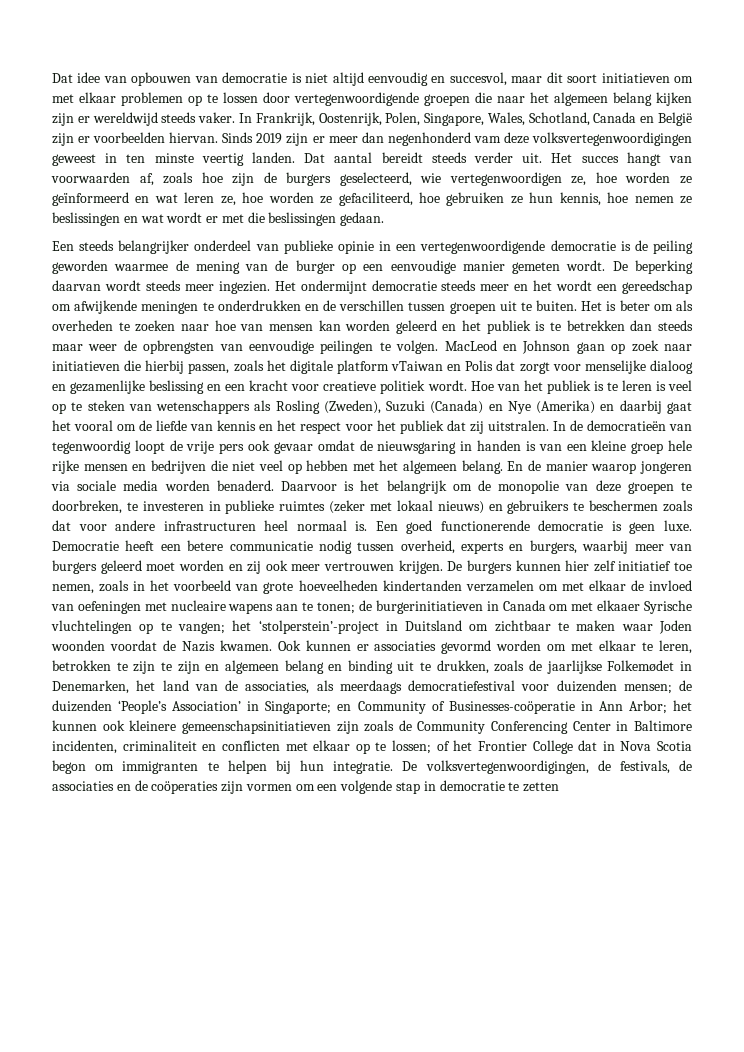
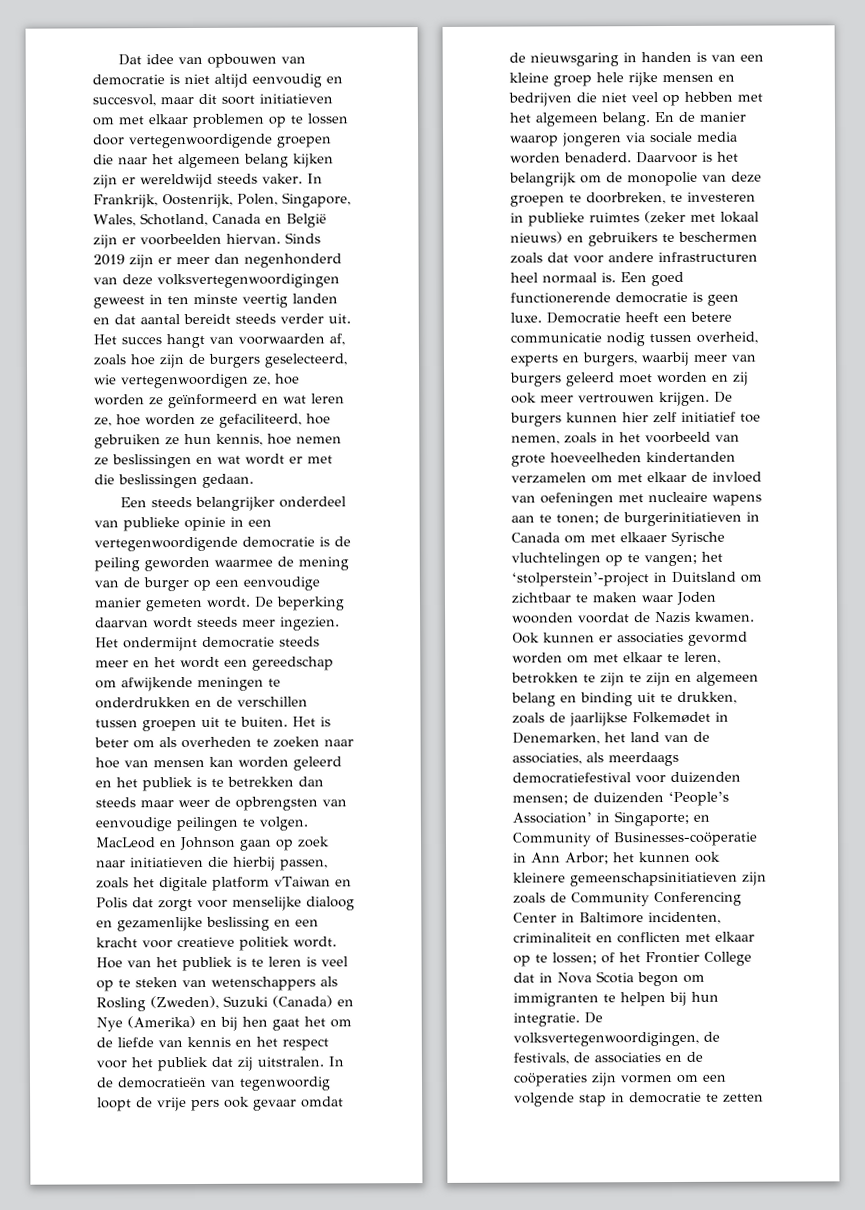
- Sinds 2019 zijn er meer dan negenhonderd vam deze volksvertegenwoordigingen geweest in ten minste veertig landen. Dat aantal bereidt steeds verder uit.
+ Sinds 2019 zijn er meer dan negenhonderd van deze volksvertegenwoordigingen geweest in ten minste veertig landen en dat aantal bereidt steeds verder uit.
- Hoe van het publiek is te leren is veel op te steken van wetenschappers als Rosling (Zweden), Suzuki (Canada) en Nye (Amerika) en daarbij gaat het vooral om de liefde van kennis en het respect voor het publiek dat zij uitstralen.
+ Hoe van het publiek is te leren is veel op te steken van wetenschappers als Rosling (Zweden), Suzuki (Canada) en Nye (Amerika) en bij hen gaat het om de liefde van kennis en het respect voor het publiek dat zij uitstralen.

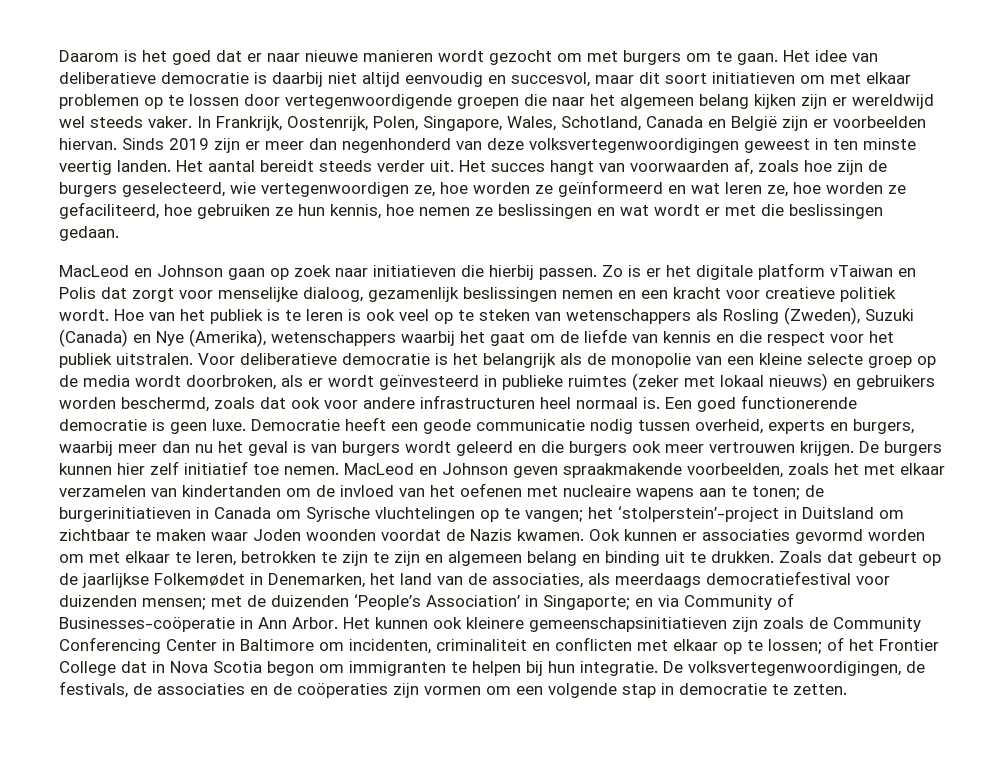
- Dat idee van opbouwen van democratie is niet altijd eenvoudig en succesvol, maar dit soort initiatieven om met elkaar problemen op te lossen door vertegenwoordigende groepen die naar het algemeen belang kijken zijn er wereldwijd steeds vaker.
+ Daarom is het goed dat er naar nieuwe manieren wordt gezocht om met burgers om te gaan. Het idee van deliberatieve democratie is daarbij niet altijd eenvoudig en succesvol, maar dit soort initiatieven om met elkaar problemen op te lossen door vertegenwoordigende groepen die naar het algemeen belang kijken zijn er wereldwijd wel steeds vaker.
- Sinds 2019 zijn er meer dan negenhonderd van deze volksvertegenwoordigingen geweest in ten minste veertig landen en dat aantal bereidt steeds verder uit.
+ Sinds 2019 zijn er meer dan negenhonderd van deze volksvertegenwoordigingen geweest in ten minste veertig landen. Het aantal bereidt steeds verder uit.
- Een steeds belangrijker onderdeel van publieke opinie in een vertegenwoordigende democratie is de peiling geworden waarmee de mening van de burger op een eenvoudige manier gemeten wordt. De beperking daarvan wordt steeds meer ingezien. Het ondermijnt democratie steeds meer en het wordt een gereedschap om afwijkende meningen te onderdrukken en de verschillen tussen groepen uit te buiten. Het is beter om als overheden te zoeken naar hoe van mensen kan worden geleerd en het publiek is te betrekken dan steeds maar weer de opbrengsten van eenvoudige peilingen te volgen. MacLeod en Johnson gaan op zoek naar initiatieven die hierbij passen, zoals het digitale platform vTaiwan en Polis dat zorgt voor menselijke dialoog en gezamenlijke beslissing en een kracht voor creatieve politiek wordt.
+ MacLeod en Johnson gaan op zoek naar initiatieven die hierbij passen. Zo is er het digitale platform vTaiwan en Polis dat zorgt voor menselijke dialoog, gezamenlijk beslissingen nemen en een kracht voor creatieve politiek wordt.
- Hoe van het publiek is te leren is veel op te steken van wetenschappers als Rosling (Zweden), Suzuki (Canada) en Nye (Amerika) en bij hen gaat het om de liefde van kennis en het respect voor het publiek dat zij uitstralen. In de democratieën van tegenwoordig loopt de vrije pers ook gevaar omdat de nieuwsgaring in handen is van een kleine groep hele rijke mensen en bedrijven die niet veel op hebben met het algemeen belang. En de manier waarop jongeren via sociale media worden benaderd. Daarvoor is het belangrijk om de monopolie van deze groepen te doorbreken, te investeren in publieke ruimtes (zeker met lokaal nieuws) en gebruikers te beschermen zoals dat voor andere infrastructuren heel normaal is.
+ Hoe van het publiek is te leren is ook veel op te steken van wetenschappers als Rosling (Zweden), Suzuki (Canada) en Nye (Amerika), wetenschappers waarbij het gaat om de liefde van kennis en die respect voor het publiek uitstralen. Voor deliberatieve democratie is het belangrijk als de monopolie van een kleine selecte groep op de media wordt doorbroken, als er wordt geïnvesteerd in publieke ruimtes (zeker met lokaal nieuws) en gebruikers worden beschermd, zoals dat ook voor andere infrastructuren heel normaal is.
- Democratie heeft een betere communicatie nodig tussen overheid, experts en burgers, waarbij meer van burgers geleerd moet worden en zij ook meer vertrouwen krijgen.
+ Democratie heeft een geode communicatie nodig tussen overheid, experts en burgers, waarbij meer dan nu het geval is van burgers wordt geleerd en die burgers ook meer vertrouwen krijgen.
- De burgers kunnen hier zelf initiatief toe nemen, zoals in het voorbeeld van grote hoeveelheden kindertanden verzamelen om met elkaar de invloed van oefeningen met nucleaire wapens aan te tonen; de burgerinitiatieven in Canada om met elkaaer Syrische vluchtelingen op te vangen; het ‘stolperstein’-project in Duitsland om zichtbaar te maken waar Joden woonden voordat de Nazis kwamen.
+ De burgers kunnen hier zelf initiatief toe nemen. MacLeod en Johnson geven spraakmakende voorbeelden, zoals het met elkaar verzamelen van kindertanden om de invloed van het oefenen met nucleaire wapens aan te tonen; de burgerinitiatieven in Canada om Syrische vluchtelingen op te vangen; het ‘stolperstein’-project in Duitsland om zichtbaar te maken waar Joden woonden voordat de Nazis kwamen.
- Ook kunnen er associaties gevormd worden om met elkaar te leren, betrokken te zijn te zijn en algemeen belang en binding uit te drukken, zoals de jaarlijkse Folkemødet in Denemarken, het land van de associaties, als meerdaags democratiefestival voor duizenden mensen;
+ Ook kunnen er associaties gevormd worden om met elkaar te leren, betrokken te zijn te zijn en algemeen belang en binding uit te drukken. Zoals dat gebeurt op de jaarlijkse Folkemødet in Denemarken, het land van de associaties, als meerdaags democratiefestival voor duizenden mensen;
- de duizenden ‘People’s Association’ in Singaporte;
+ met de duizenden ‘People’s Association’ in Singaporte;
- en Community of Businesses-coöperatie in Ann Arbor; het kunnen ook kleinere gemeenschapsinitiatieven zijn zoals de Community Conferencing Center in Baltimore incidenten, criminaliteit en conflicten met elkaar op te lossen;
+ en via Community of Businesses-coöperatie in Ann Arbor. Het kunnen ook kleinere gemeenschapsinitiatieven zijn zoals de Community Conferencing Center in Baltimore om incidenten, criminaliteit en conflicten met elkaar op te lossen;
- De volksvertegenwoordigingen, de festivals, de associaties en de coöperaties zijn vormen om een volgende stap in democratie te zetten
+ De volksvertegenwoordigingen, de festivals, de associaties en de coöperaties zijn vormen om een volgende stap in democratie te zetten.

